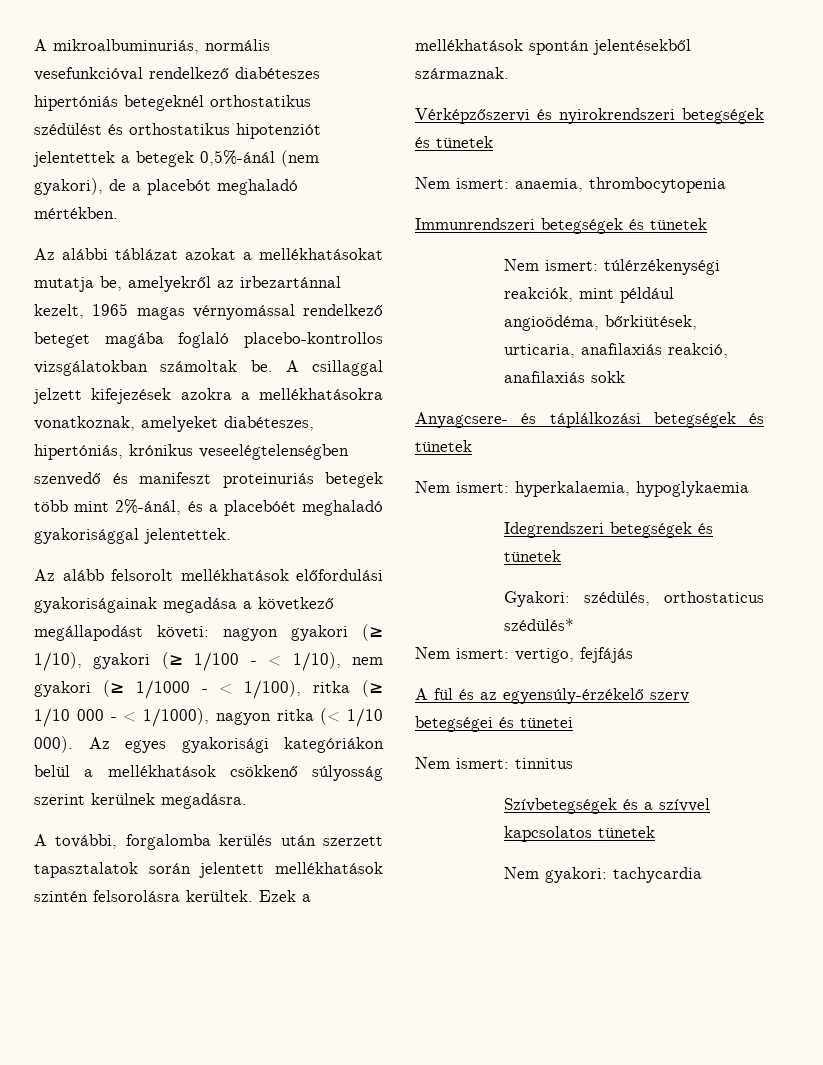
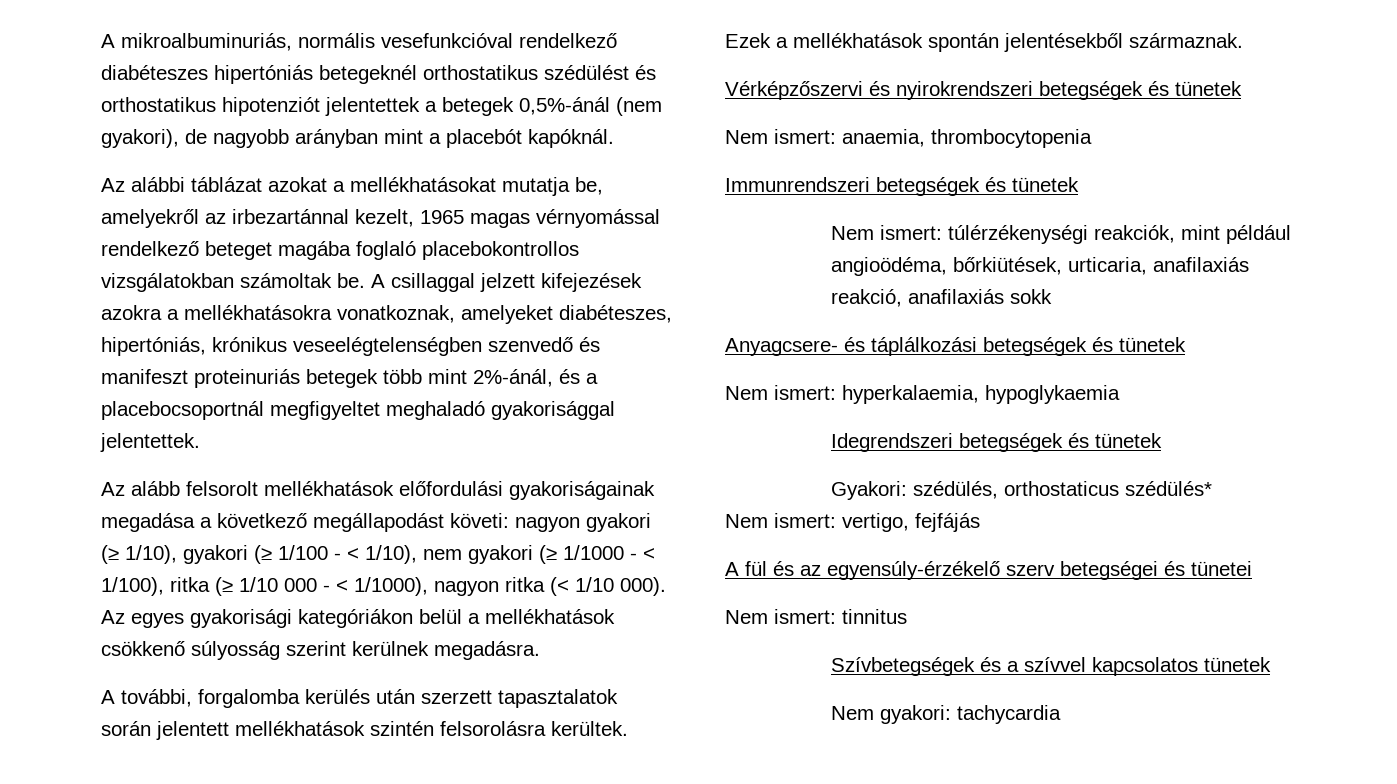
- A mikroalbuminuriás, normális vesefunkcióval rendelkező diabéteszes hipertóniás betegeknél orthostatikus szédülést és orthostatikus hipotenziót jelentettek a betegek 0,5%-ánál (nem gyakori), de a placebót meghaladó mértékben.
+ A mikroalbuminuriás, normális vesefunkcióval rendelkező diabéteszes hipertóniás betegeknél orthostatikus szédülést és orthostatikus hipotenziót jelentettek a betegek 0,5%-ánál (nem gyakori), de nagyobb arányban mint a placebót kapóknál.
- Az alábbi táblázat azokat a mellékhatásokat mutatja be, amelyekről az irbezartánnal kezelt, 1965 magas vérnyomással rendelkező beteget magába foglaló placebo-kontrollos vizsgálatokban számoltak be.
+ Az alábbi táblázat azokat a mellékhatásokat mutatja be, amelyekről az irbezartánnal kezelt, 1965 magas vérnyomással rendelkező beteget magába foglaló placebokontrollos vizsgálatokban számoltak be.
- A csillaggal jelzett kifejezések azokra a mellékhatásokra vonatkoznak, amelyeket diabéteszes, hipertóniás, krónikus veseelégtelenségben szenvedő és manifeszt proteinuriás betegek több mint 2%-ánál, és a placebóét meghaladó gyakorisággal jelentettek.
+ A csillaggal jelzett kifejezések azokra a mellékhatásokra vonatkoznak, amelyeket diabéteszes, hipertóniás, krónikus veseelégtelenségben szenvedő és manifeszt proteinuriás betegek több mint 2%-ánál, és a placebocsoportnál megfigyeltet meghaladó gyakorisággal jelentettek.

